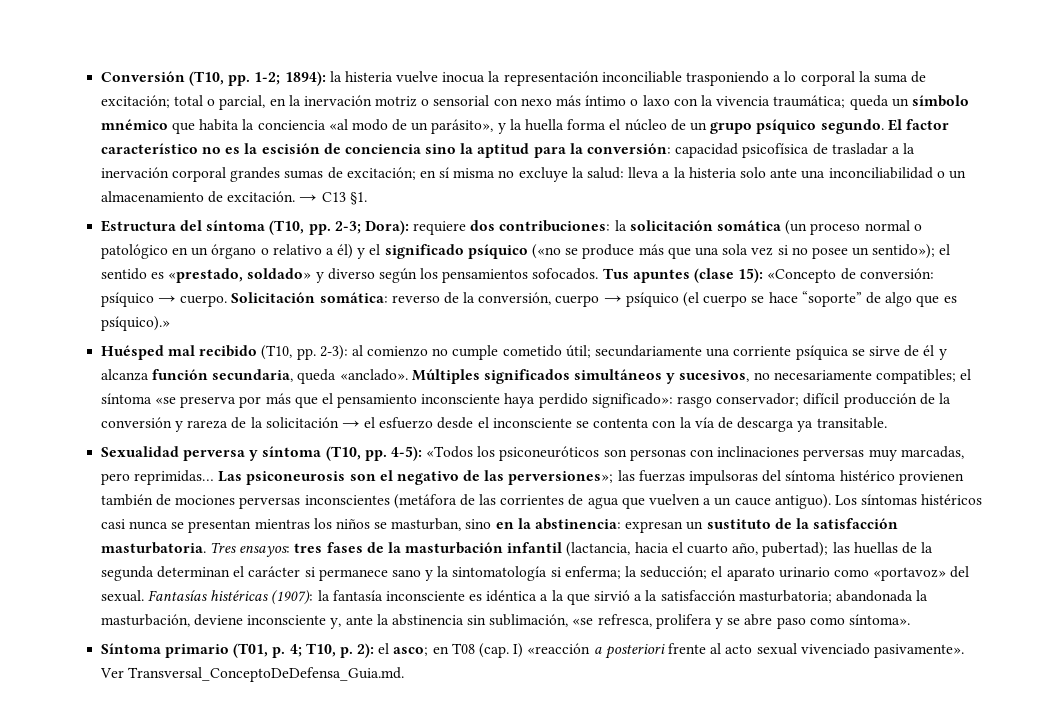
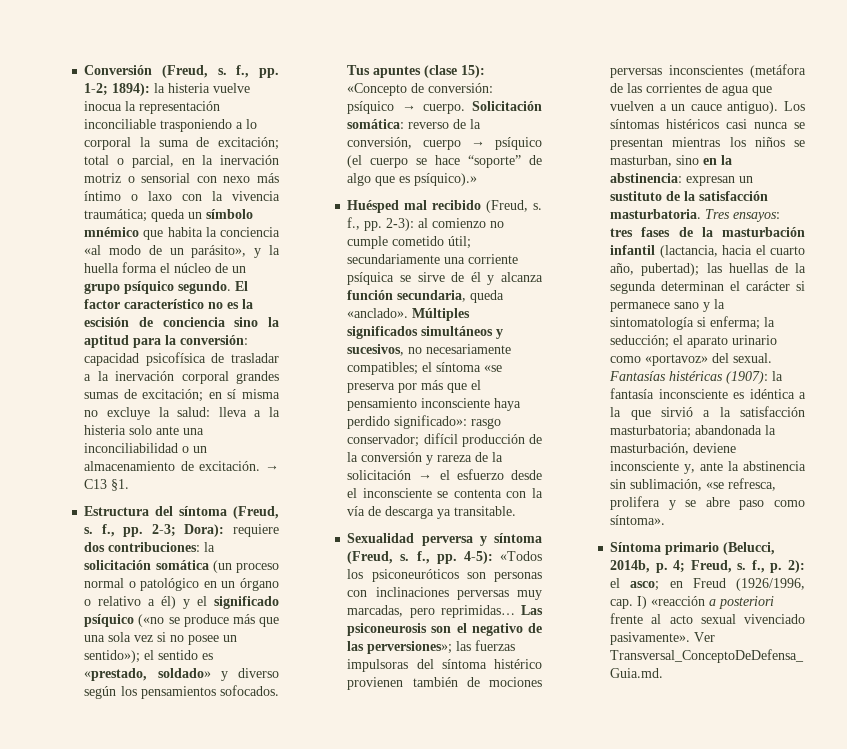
- Conversión (T10, pp. 1-2;
+ Conversión (Freud, s. f., pp. 1-2;
- Estructura del síntoma (T10, pp. 2-3; Dora): requiere dos contribuciones: la solicitación somática (un proceso normal o patológico en un órgano o relativo a él) y el significado psíquico («no se produce más que una sola vez si no posee un sentido»); el sentido es «prestado, soldado» y diverso según los pensamientos sofocados.
+ Estructura del síntoma (Freud, s. f., pp. 2-3; Dora): requiere dos contribuciones: la solicitación somática (un proceso normal o patológico en un órgano o relativo a él) y el significado psíquico («no se produce más que una sola vez si no posee un sentido»); el sentido es «prestado, soldado» y diverso según los pensamientos sofocados.
- Huésped mal recibido (T10, pp. 2-3): al comienzo no cumple cometido útil; secundariamente una corriente psíquica se sirve de él y alcanza función secundaria, queda «anclado».
+ Huésped mal recibido (Freud, s. f., pp. 2-3): al comienzo no cumple cometido útil; secundariamente una corriente psíquica se sirve de él y alcanza función secundaria, queda «anclado».
- Sexualidad perversa y síntoma (T10, pp. 4-5): «Todos los psiconeuróticos son personas con inclinaciones perversas muy marcadas, pero reprimidas…
+ Sexualidad perversa y síntoma (Freud, s. f., pp. 4-5): «Todos los psiconeuróticos son personas con inclinaciones perversas muy marcadas, pero reprimidas…
- Síntoma primario (T01, p. 4; T10, p. 2): el asco; en T08 (cap.
+ Síntoma primario (Belucci, 2014b, p. 4; Freud, s. f., p. 2): el asco; en Freud (1926/1996, cap.

